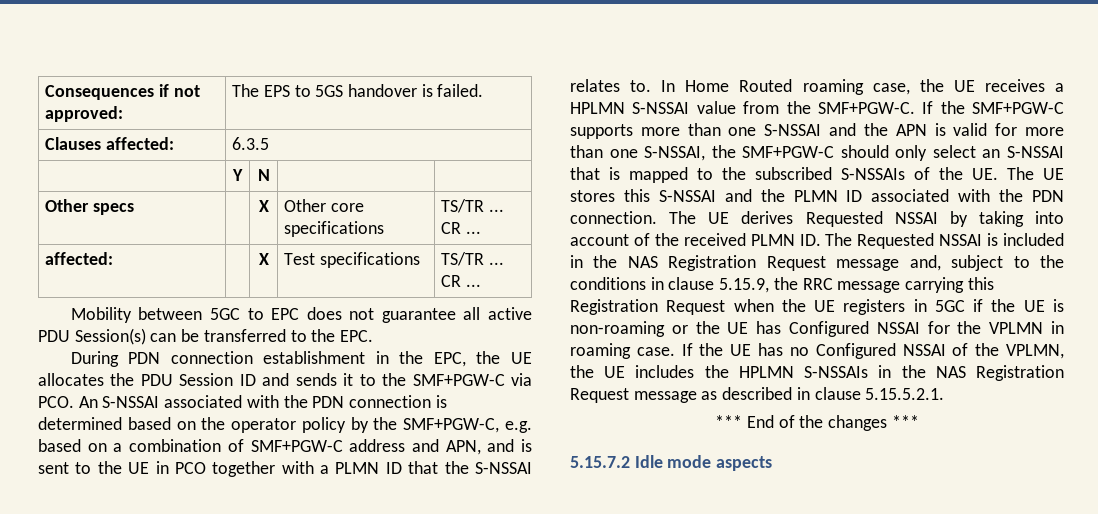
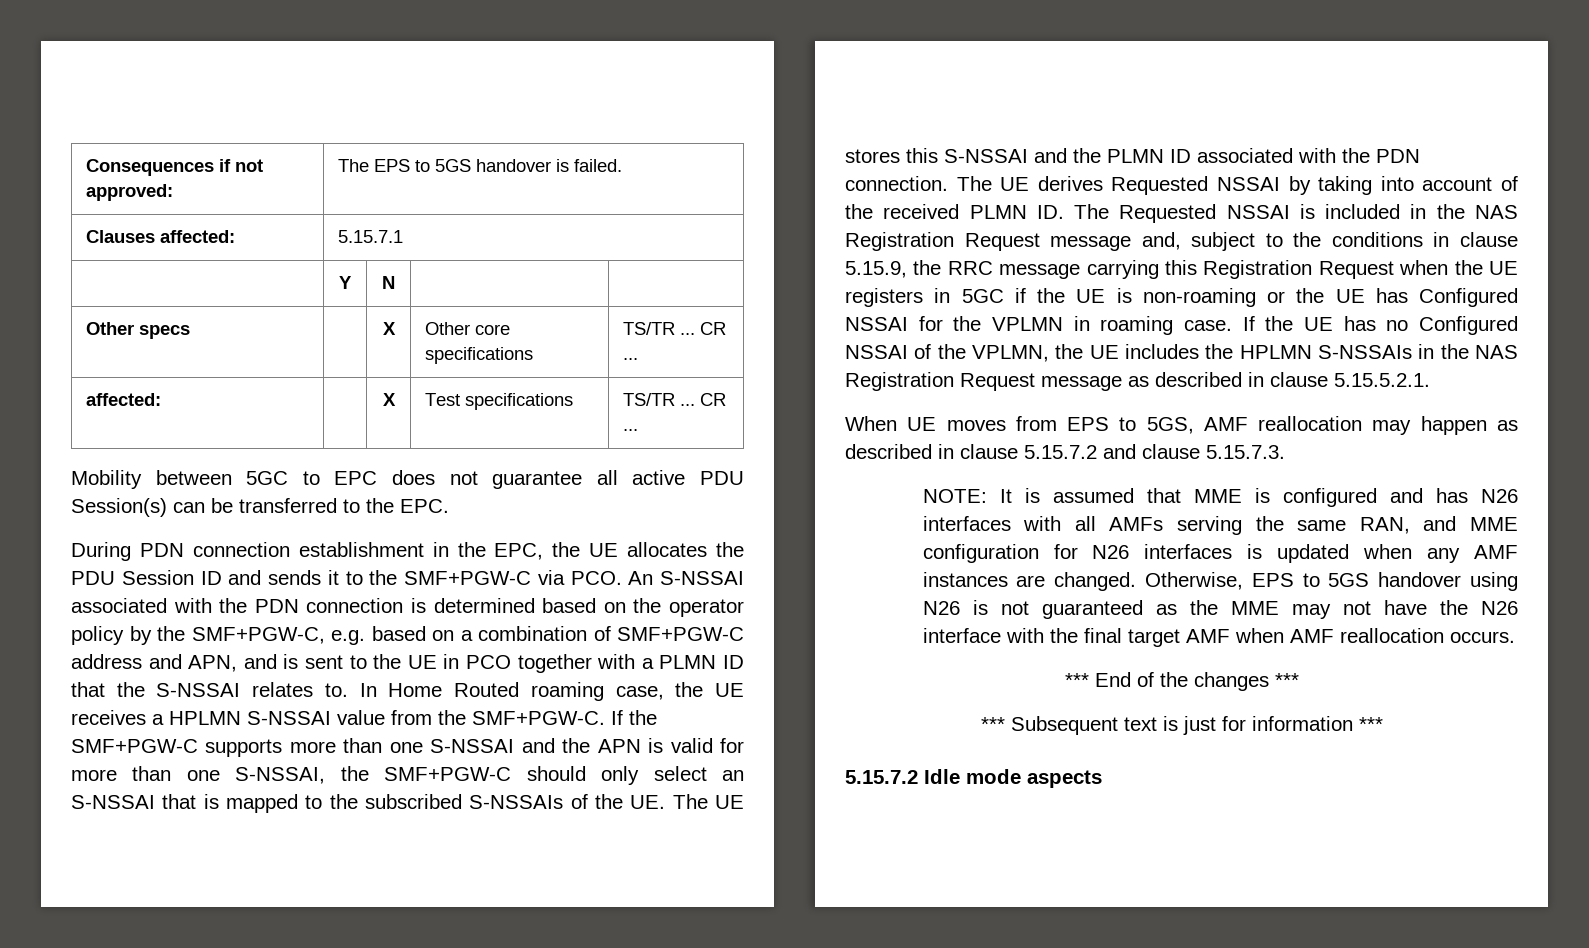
- Clauses affected: | 6.3.5
+ Clauses affected: | 5.15.7.1
+ When UE moves from EPS to 5GS, AMF reallocation may happen as described in clause 5.15.7.2 and clause 5.15.7.3.
+ NOTE: It is assumed that MME is configured and has N26 interfaces with all AMFs serving the same RAN, and MME configuration for N26 interfaces is updated when any AMF instances are changed. Otherwise, EPS to 5GS handover using N26 is not guaranteed as the MME may not have the N26 interface with the final target AMF when AMF reallocation occurs.
+ *** Subsequent text is just for information ***

